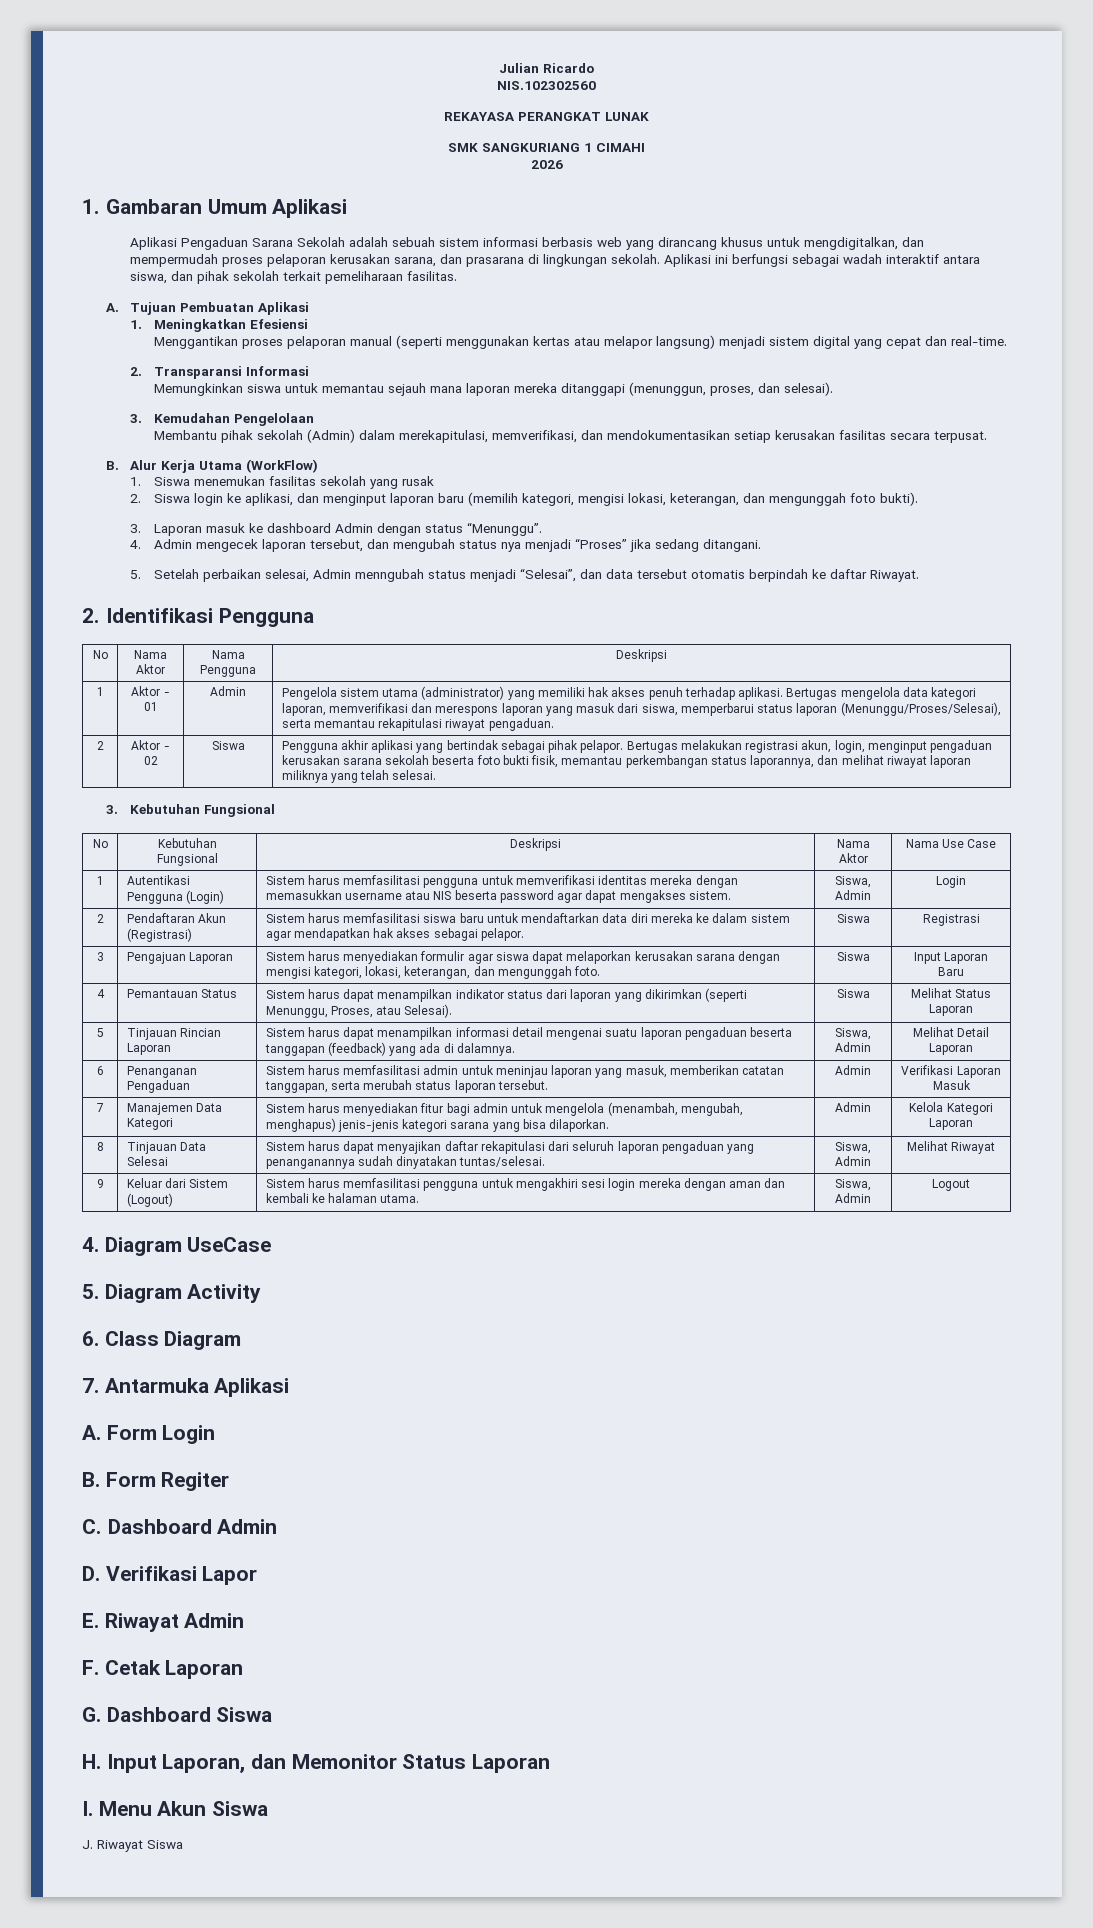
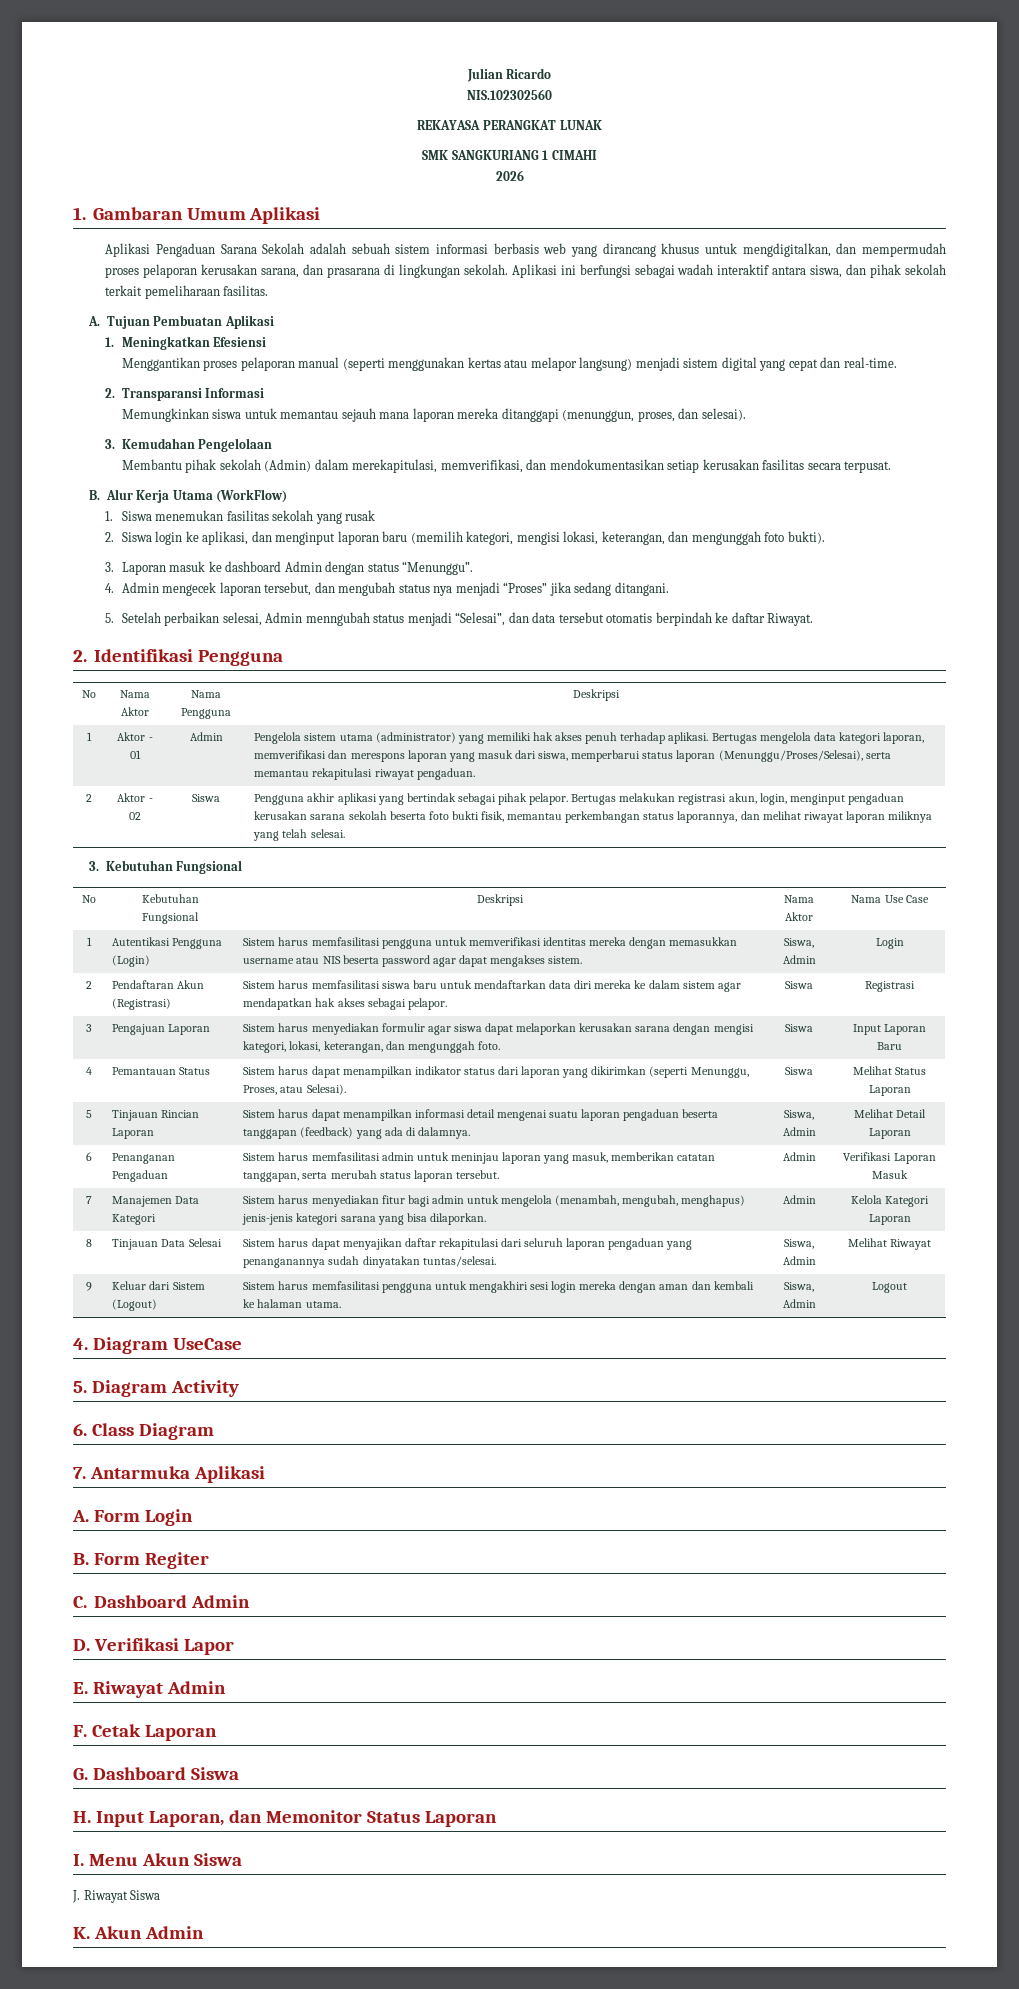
+ K. Akun Admin

